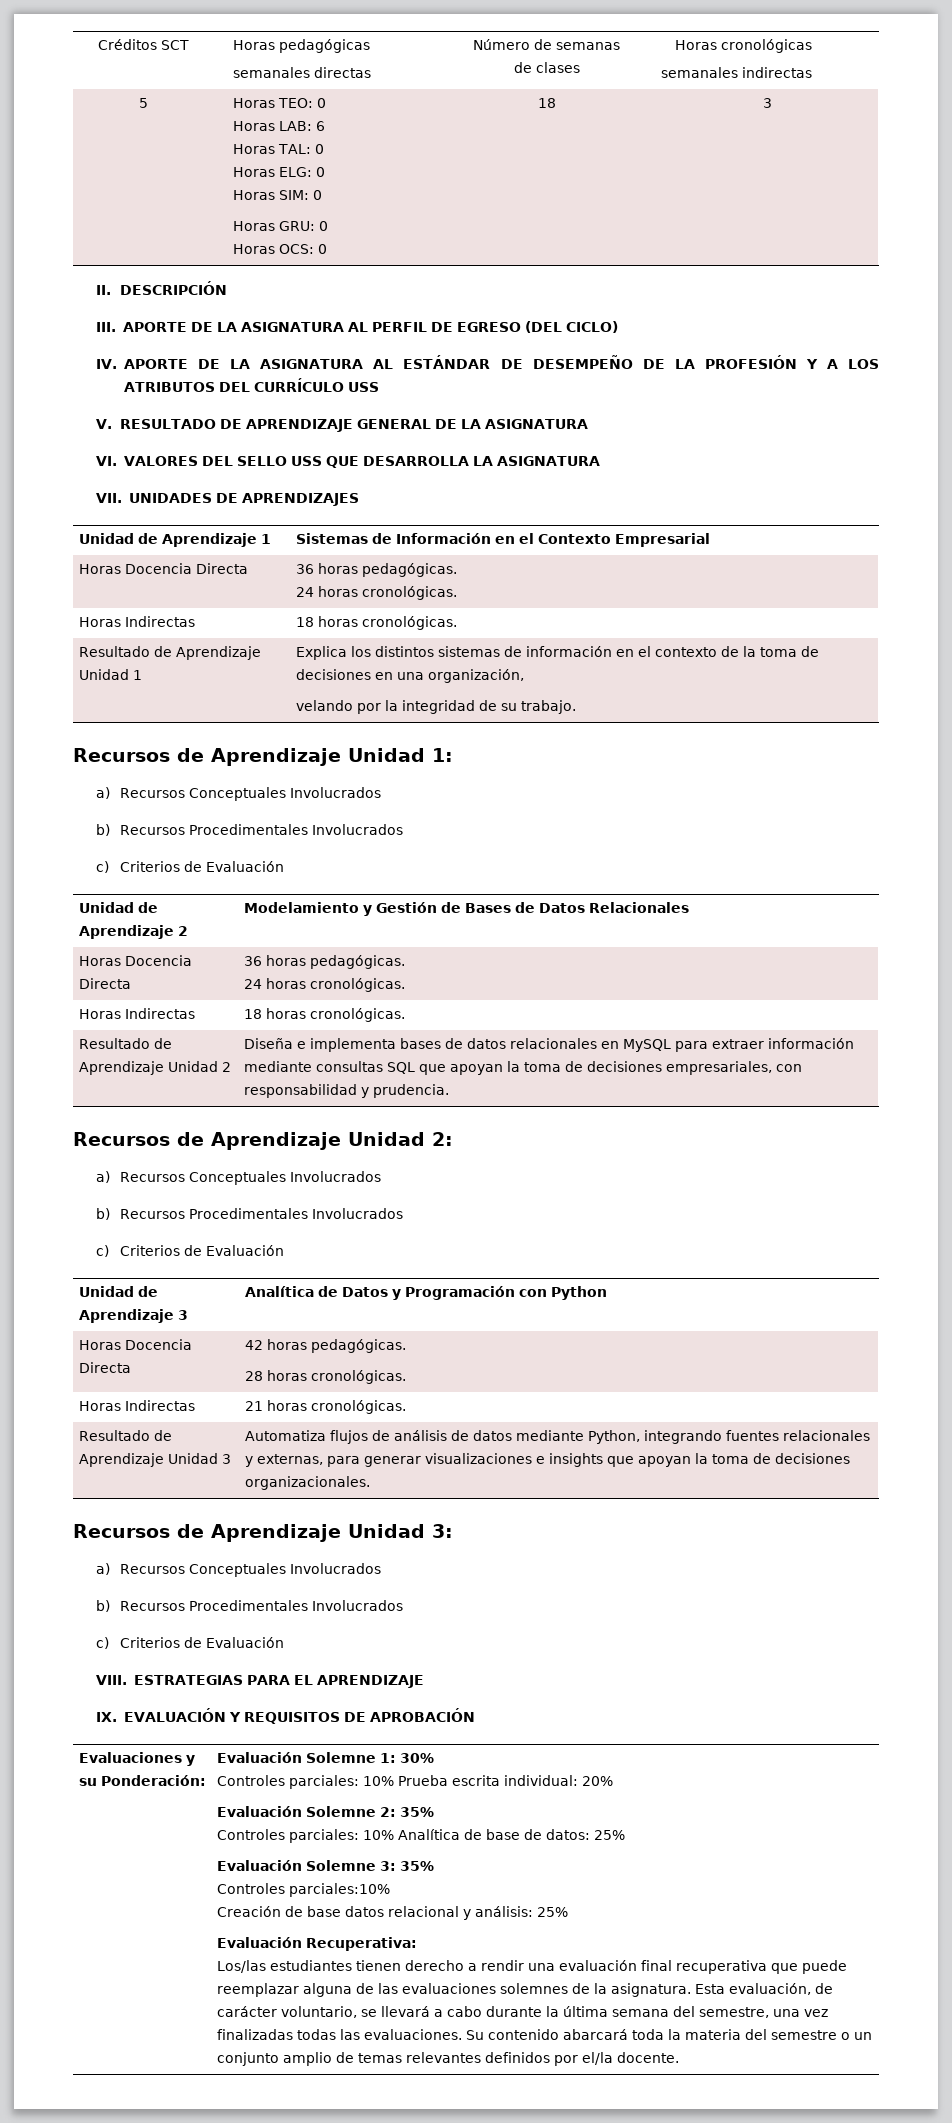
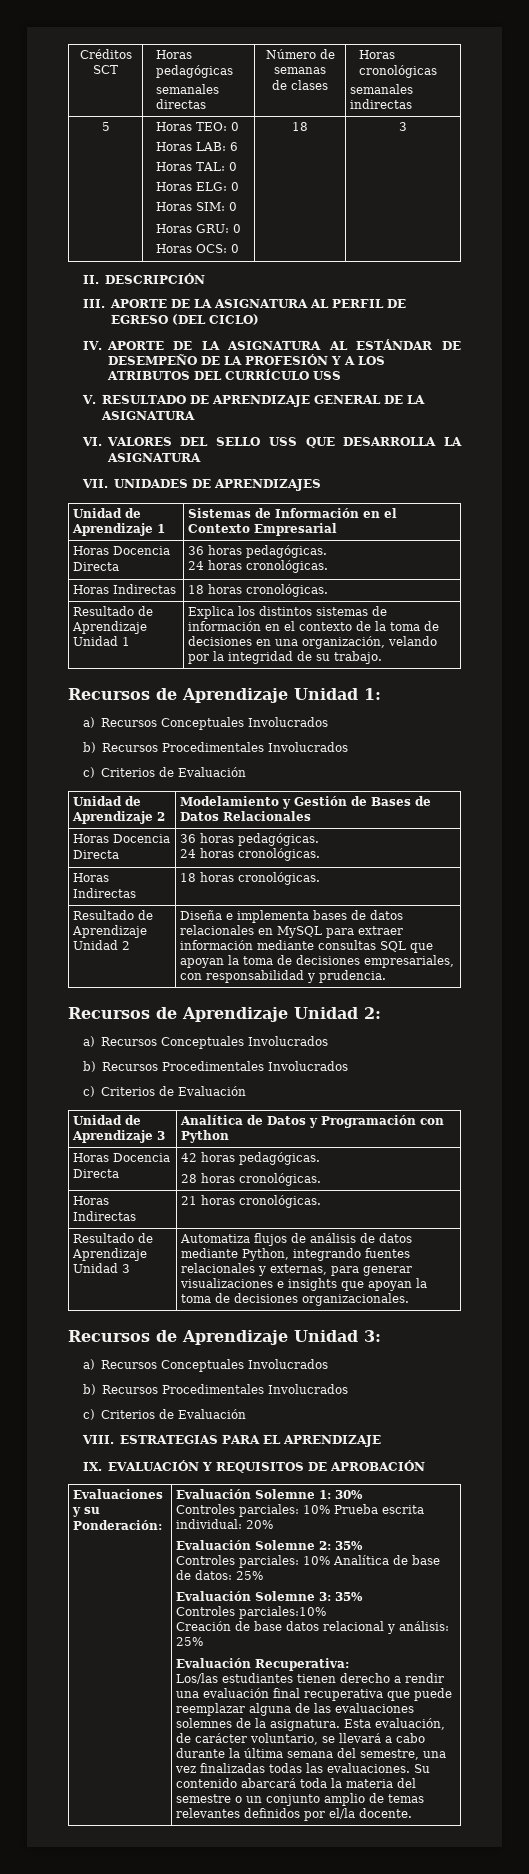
- Resultado de Aprendizaje Unidad 1 | Explica los distintos sistemas de información en el contexto de la toma de decisiones en una organización,
- velando por la integridad de su trabajo.
+ Resultado de Aprendizaje Unidad 1 | Explica los distintos sistemas de información en el contexto de la toma de decisiones en una organización, velando por la integridad de su trabajo.

